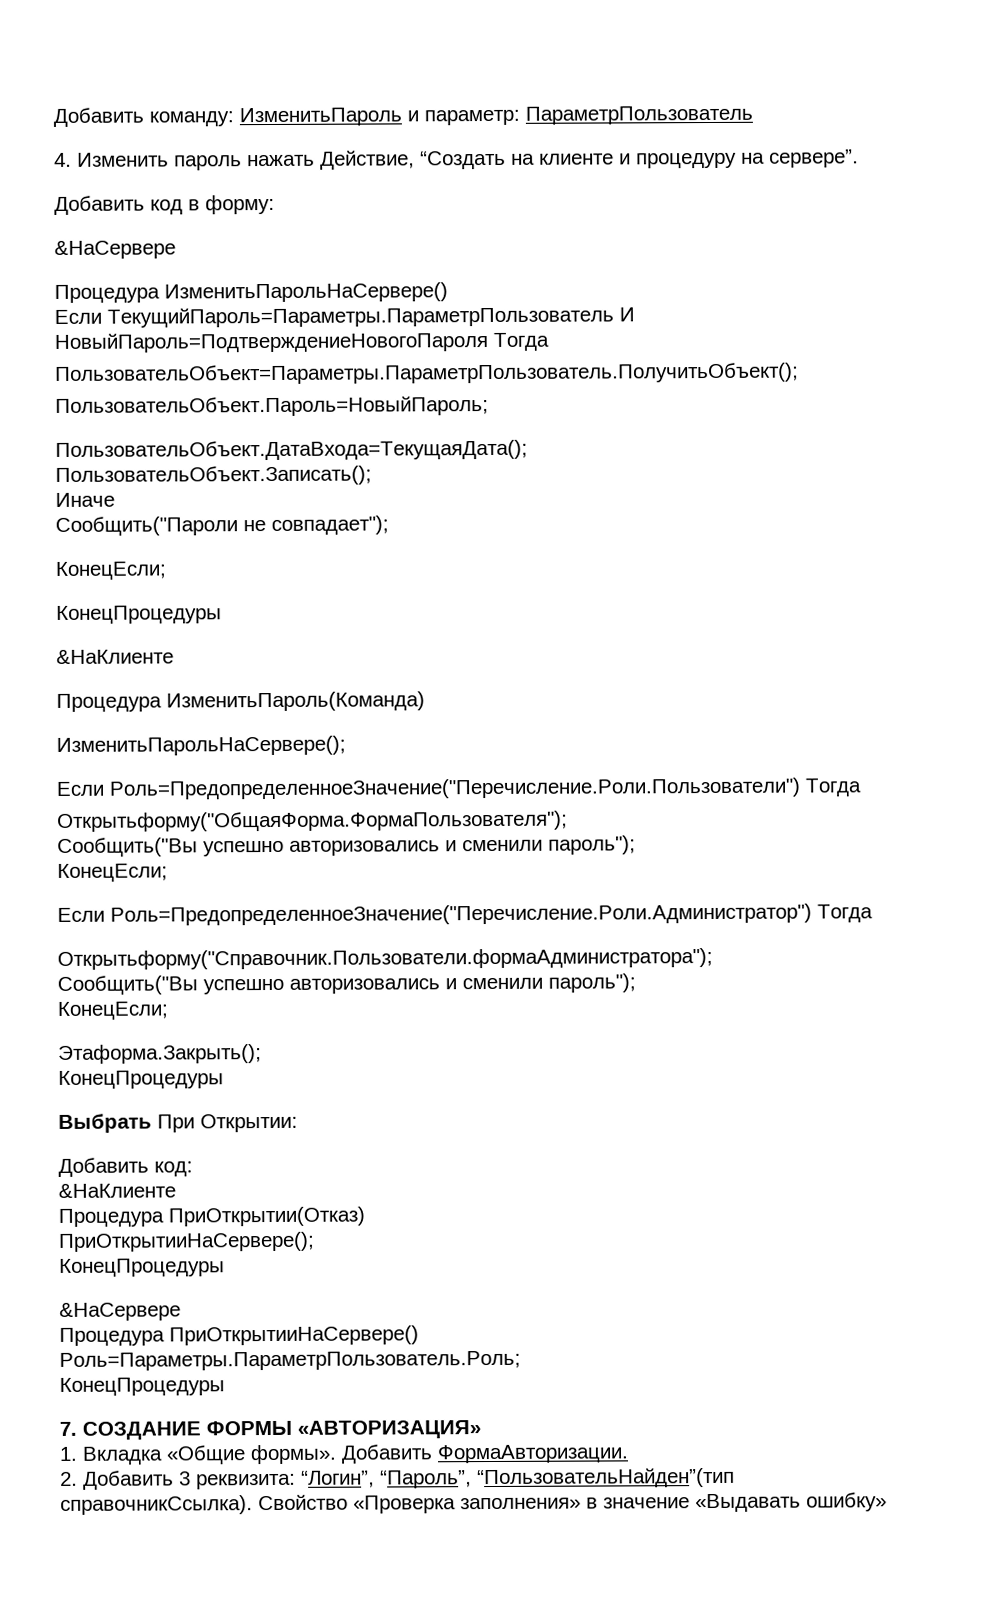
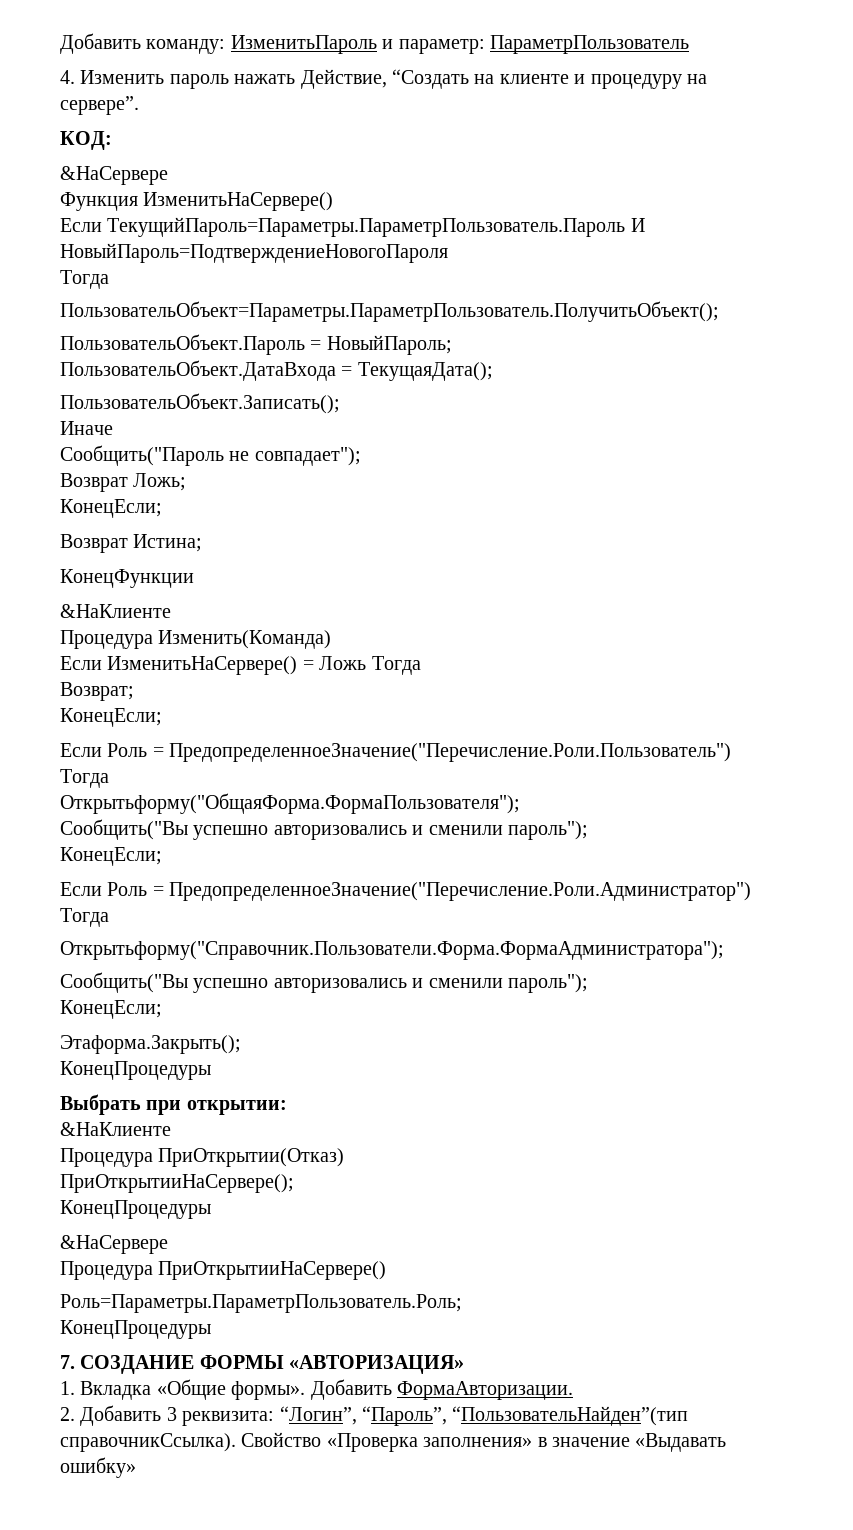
- Добавить код в форму:
+ КОД:
  &НаСервере
- Процедура ИзменитьПарольНаСервере()
- Если ТекущийПароль=Параметры.ПараметрПользователь И НовыйПароль=ПодтверждениеНовогоПароля Тогда
+ Функция ИзменитьНаСервере()
+ Если ТекущийПароль=Параметры.ПараметрПользователь.Пароль И НовыйПароль=ПодтверждениеНовогоПароля
+ Тогда
- ПользовательОбъект.Пароль=НовыйПароль;
- ПользовательОбъект.ДатаВхода=ТекущаяДата();
+ ПользовательОбъект.Пароль = НовыйПароль;
+ ПользовательОбъект.ДатаВхода = ТекущаяДата();
- Сообщить("Пароли не совпадает");
+ Сообщить("Пароль не совпадает");
+ Возврат Ложь;
  КонецЕсли;
- КонецПроцедуры
+ Возврат Истина;
+ КонецФункции
  &НаКлиенте
- Процедура ИзменитьПароль(Команда)
- ИзменитьПарольНаСервере();
- Если Роль=ПредопределенноеЗначение("Перечисление.Роли.Пользователи") Тогда
+ Процедура Изменить(Команда)
+ Если ИзменитьНаСервере() = Ложь Тогда
+ Возврат;
+ КонецЕсли;
+ Если Роль = ПредопределенноеЗначение("Перечисление.Роли.Пользователь") Тогда
- Если Роль=ПредопределенноеЗначение("Перечисление.Роли.Администратор") Тогда
- Открытьформу("Справочник.Пользователи.формаАдминистратора");
+ Если Роль = ПредопределенноеЗначение("Перечисление.Роли.Администратор") Тогда
+ Открытьформу("Справочник.Пользователи.Форма.ФормаАдминистратора");
- Выбрать При Открытии:
- Добавить код:
+ Выбрать при открытии:

